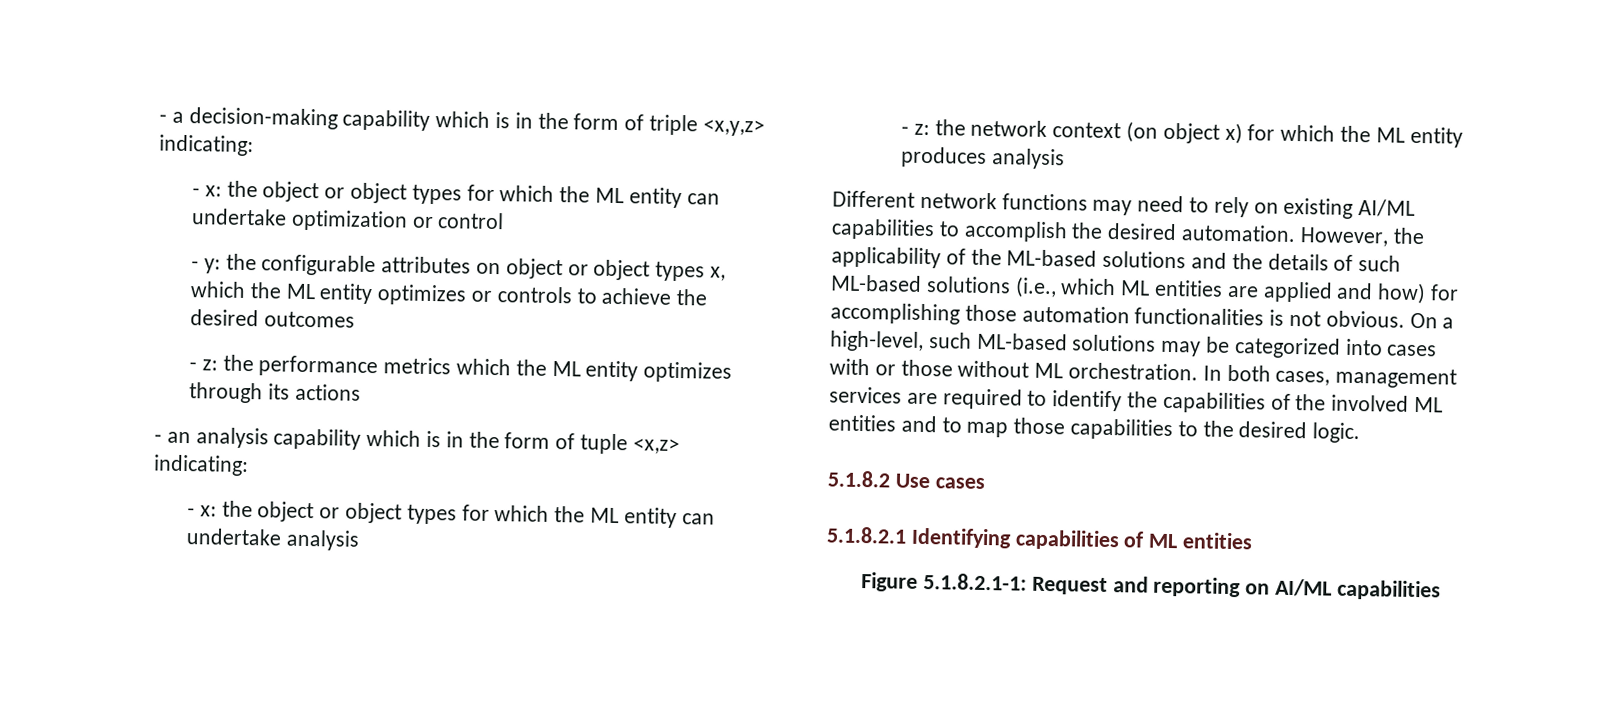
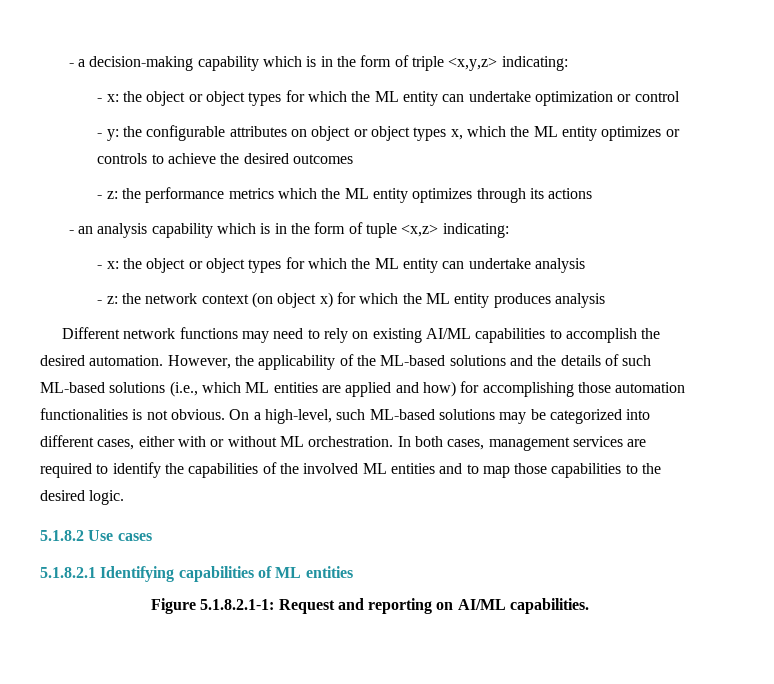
- On a high-level, such ML-based solutions may be categorized into cases with or those without ML orchestration.
+ On a high-level, such ML-based solutions may be categorized into different cases, either with or without ML orchestration.
- Figure 5.1.8.2.1-1: Request and reporting on AI/ML capabilities
+ Figure 5.1.8.2.1-1: Request and reporting on AI/ML capabilities.

